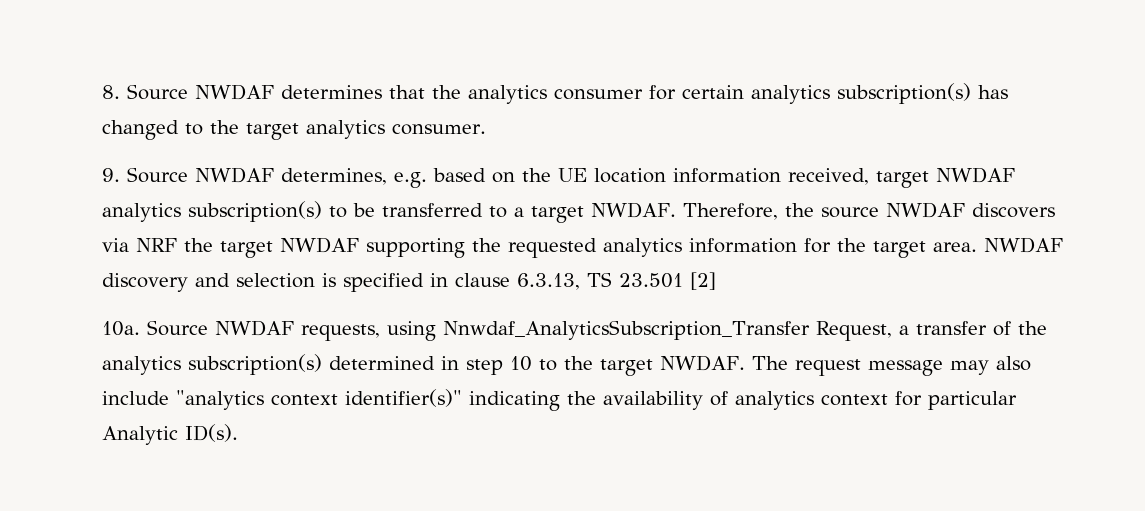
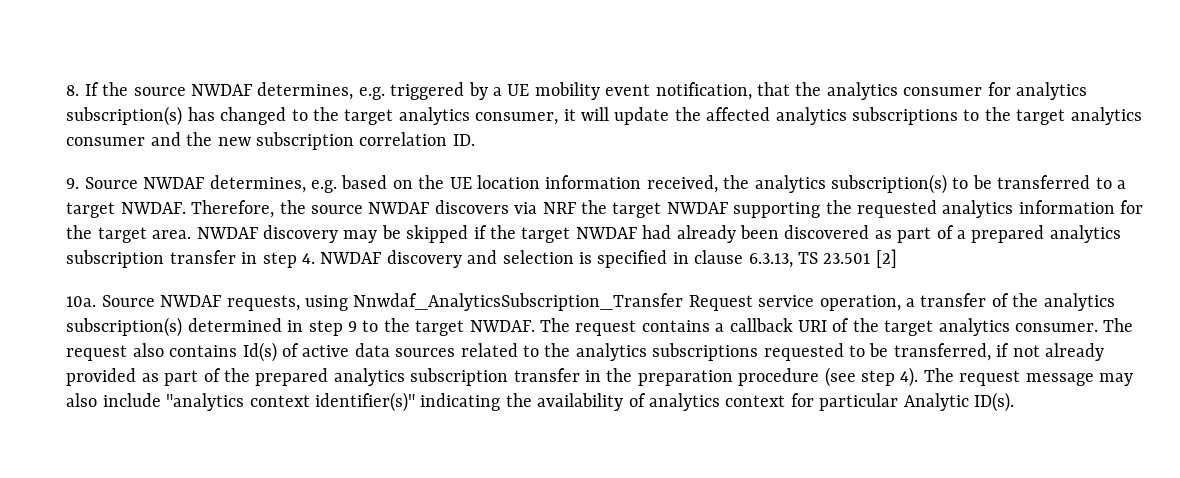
- 8. Source NWDAF determines that the analytics consumer for certain analytics subscription(s) has changed to the target analytics consumer.
+ 8. If the source NWDAF determines, e.g. triggered by a UE mobility event notification, that the analytics consumer for analytics subscription(s) has changed to the target analytics consumer, it will update the affected analytics subscriptions to the target analytics consumer and the new subscription correlation ID.
- 9. Source NWDAF determines, e.g. based on the UE location information received, target NWDAF analytics subscription(s) to be transferred to a target NWDAF.
+ 9. Source NWDAF determines, e.g. based on the UE location information received, the analytics subscription(s) to be transferred to a target NWDAF.
- NWDAF discovery and selection is specified in clause 6.3.13, TS 23.501 [2]
+ NWDAF discovery may be skipped if the target NWDAF had already been discovered as part of a prepared analytics subscription transfer in step 4. NWDAF discovery and selection is specified in clause 6.3.13, TS 23.501 [2]
- Source NWDAF requests, using Nnwdaf_AnalyticsSubscription_Transfer Request, a transfer of the analytics subscription(s) determined in step 10 to the target NWDAF.
+ Source NWDAF requests, using Nnwdaf_AnalyticsSubscription_Transfer Request service operation, a transfer of the analytics subscription(s) determined in step 9 to the target NWDAF.
- The request message may also include "analytics context identifier(s)" indicating the availability of analytics context for particular Analytic ID(s).
+ The request contains a callback URI of the target analytics consumer. The request also contains Id(s) of active data sources related to the analytics subscriptions requested to be transferred, if not already provided as part of the prepared analytics subscription transfer in the preparation procedure (see step 4). The request message may also include "analytics context identifier(s)" indicating the availability of analytics context for particular Analytic ID(s).

